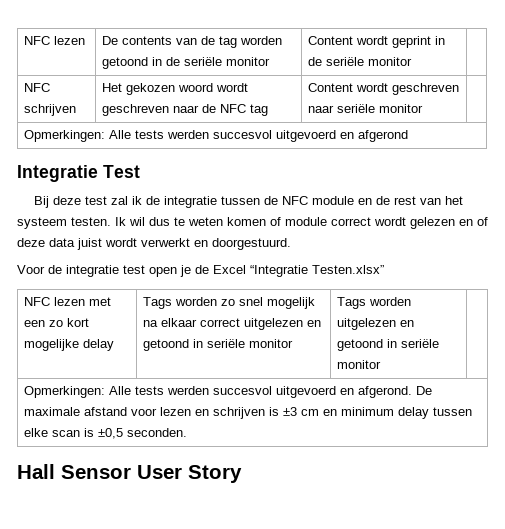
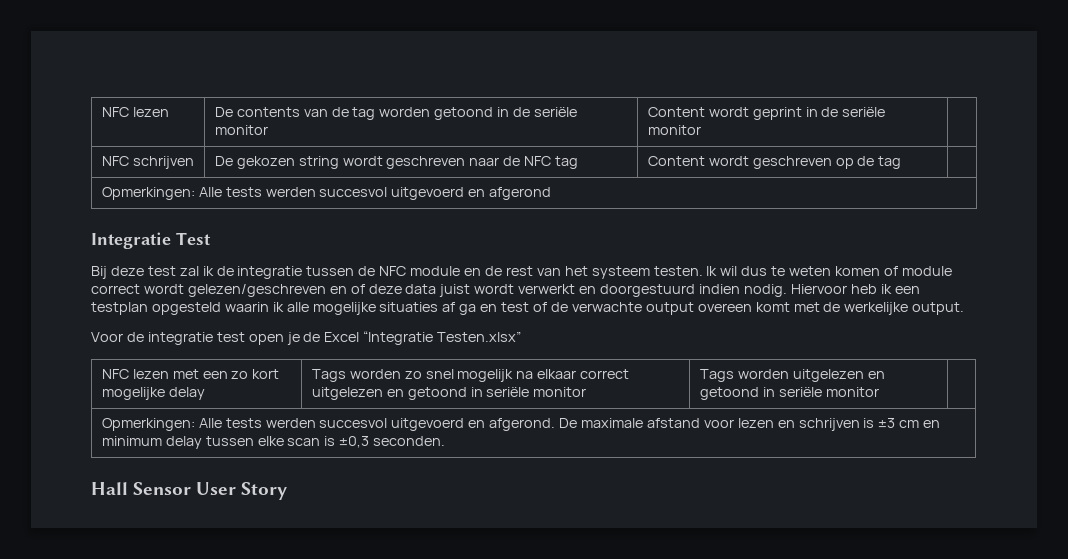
- NFC schrijven | Het gekozen woord wordt geschreven naar de NFC tag | Content wordt geschreven naar seriële monitor |
+ NFC schrijven | De gekozen string wordt geschreven naar de NFC tag | Content wordt geschreven op de tag |
- Ik wil dus te weten komen of module correct wordt gelezen en of deze data juist wordt verwerkt en doorgestuurd.
+ Ik wil dus te weten komen of module correct wordt gelezen/geschreven en of deze data juist wordt verwerkt en doorgestuurd indien nodig. Hiervoor heb ik een testplan opgesteld waarin ik alle mogelijke situaties af ga en test of de verwachte output overeen komt met de werkelijke output.
- Opmerkingen: Alle tests werden succesvol uitgevoerd en afgerond. De maximale afstand voor lezen en schrijven is ±3 cm en minimum delay tussen elke scan is ±0,5 seconden.
+ Opmerkingen: Alle tests werden succesvol uitgevoerd en afgerond. De maximale afstand voor lezen en schrijven is ±3 cm en minimum delay tussen elke scan is ±0,3 seconden.

